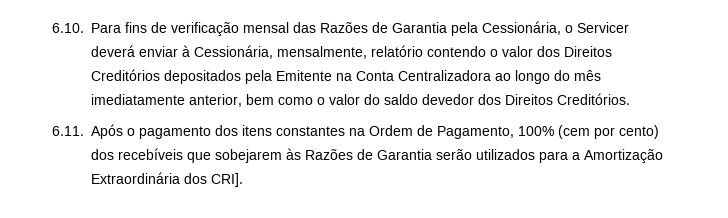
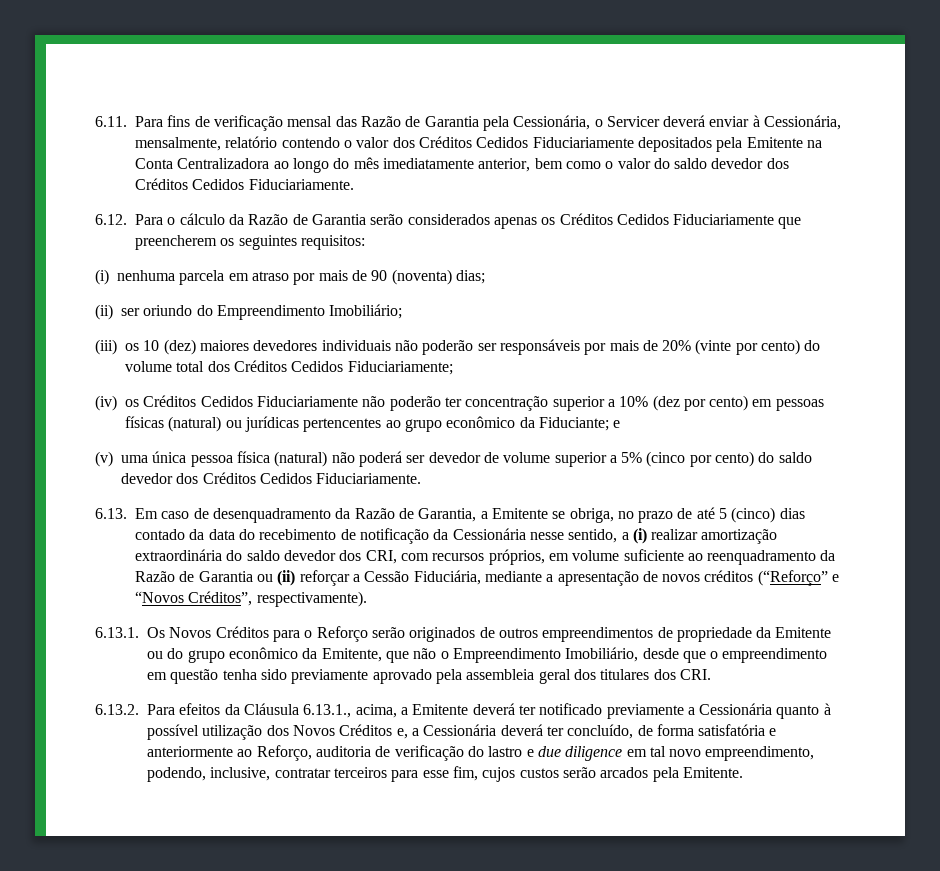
- 6.10. Para fins de verificação mensal das Razões de Garantia pela Cessionária, o Servicer deverá enviar à Cessionária, mensalmente, relatório contendo o valor dos Direitos Creditórios depositados pela Emitente na Conta Centralizadora ao longo do mês imediatamente anterior, bem como o valor do saldo devedor dos Direitos Creditórios.
- 6.11. Após o pagamento dos itens constantes na Ordem de Pagamento, 100% (cem por cento) dos recebíveis que sobejarem às Razões de Garantia serão utilizados para a Amortização Extraordinária dos CRI].
+ 6.11. Para fins de verificação mensal das Razão de Garantia pela Cessionária, o Servicer deverá enviar à Cessionária, mensalmente, relatório contendo o valor dos Créditos Cedidos Fiduciariamente depositados pela Emitente na Conta Centralizadora ao longo do mês imediatamente anterior, bem como o valor do saldo devedor dos Créditos Cedidos Fiduciariamente.
+ 6.12. Para o cálculo da Razão de Garantia serão considerados apenas os Créditos Cedidos Fiduciariamente que preencherem os seguintes requisitos:
+ (i) nenhuma parcela em atraso por mais de 90 (noventa) dias;
+ (ii) ser oriundo do Empreendimento Imobiliário;
+ (iii) os 10 (dez) maiores devedores individuais não poderão ser responsáveis por mais de 20% (vinte por cento) do volume total dos Créditos Cedidos Fiduciariamente;
+ (iv) os Créditos Cedidos Fiduciariamente não poderão ter concentração superior a 10% (dez por cento) em pessoas físicas (natural) ou jurídicas pertencentes ao grupo econômico da Fiduciante; e
+ (v) uma única pessoa física (natural) não poderá ser devedor de volume superior a 5% (cinco por cento) do saldo devedor dos Créditos Cedidos Fiduciariamente.
+ 6.13. Em caso de desenquadramento da Razão de Garantia, a Emitente se obriga, no prazo de até 5 (cinco) dias contado da data do recebimento de notificação da Cessionária nesse sentido, a (i) realizar amortização extraordinária do saldo devedor dos CRI, com recursos próprios, em volume suficiente ao reenquadramento da Razão de Garantia ou (ii) reforçar a Cessão Fiduciária, mediante a apresentação de novos créditos (“Reforço” e “Novos Créditos”, respectivamente).
+ 6.13.1. Os Novos Créditos para o Reforço serão originados de outros empreendimentos de propriedade da Emitente ou do grupo econômico da Emitente, que não o Empreendimento Imobiliário, desde que o empreendimento em questão tenha sido previamente aprovado pela assembleia geral dos titulares dos CRI.
+ 6.13.2. Para efeitos da Cláusula 6.13.1., acima, a Emitente deverá ter notificado previamente a Cessionária quanto à possível utilização dos Novos Créditos e, a Cessionária deverá ter concluído, de forma satisfatória e anteriormente ao Reforço, auditoria de verificação do lastro e due diligence em tal novo empreendimento, podendo, inclusive, contratar terceiros para esse fim, cujos custos serão arcados pela Emitente.

